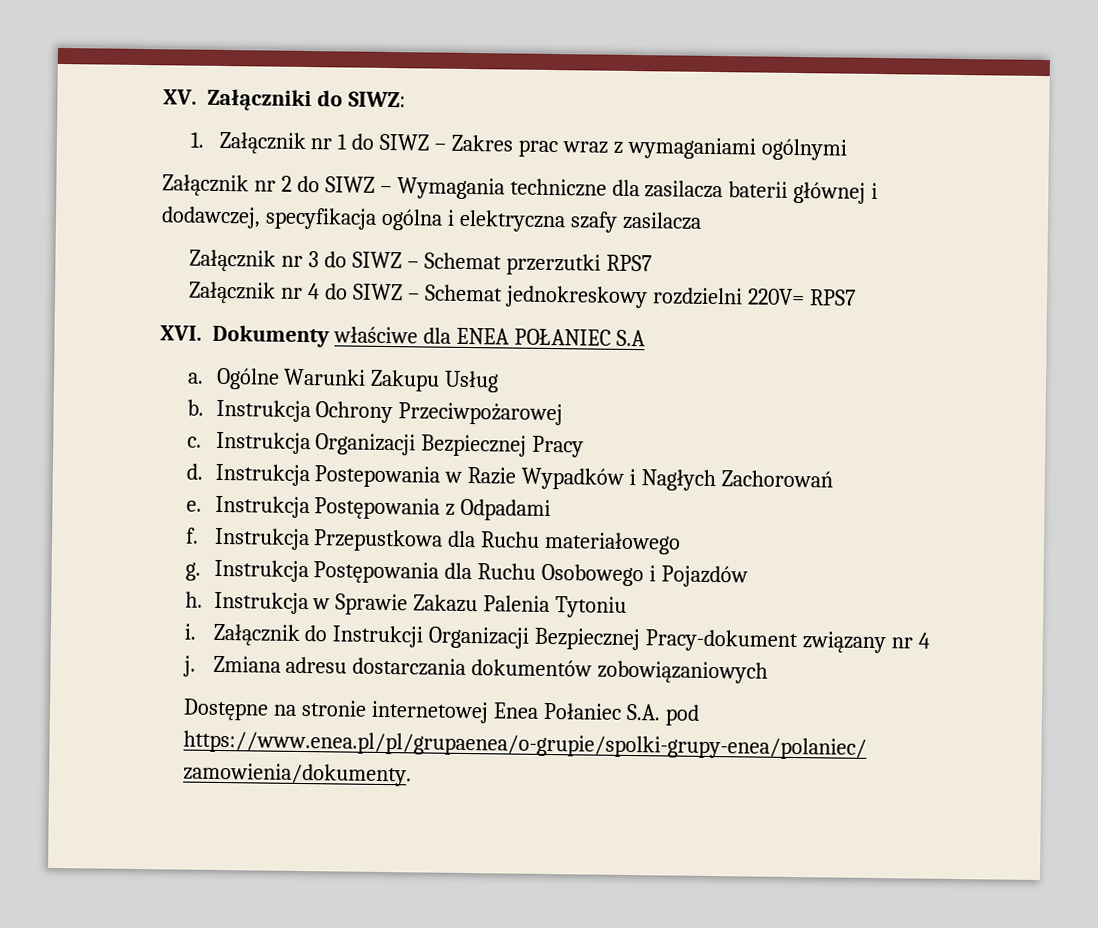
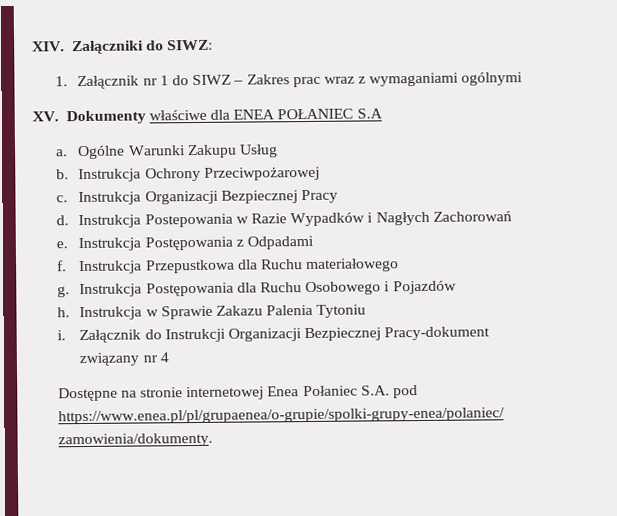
- XV. Załączniki do SIWZ:
+ XIV. Załączniki do SIWZ:
- Załącznik nr 2 do SIWZ – Wymagania techniczne dla zasilacza baterii głównej i dodawczej, specyfikacja ogólna i elektryczna szafy zasilacza
- Załącznik nr 3 do SIWZ – Schemat przerzutki RPS7
- Załącznik nr 4 do SIWZ – Schemat jednokreskowy rozdzielni 220V= RPS7
- XVI. Dokumenty właściwe dla ENEA POŁANIEC S.A
+ XV. Dokumenty właściwe dla ENEA POŁANIEC S.A
- j. Zmiana adresu dostarczania dokumentów zobowiązaniowych

